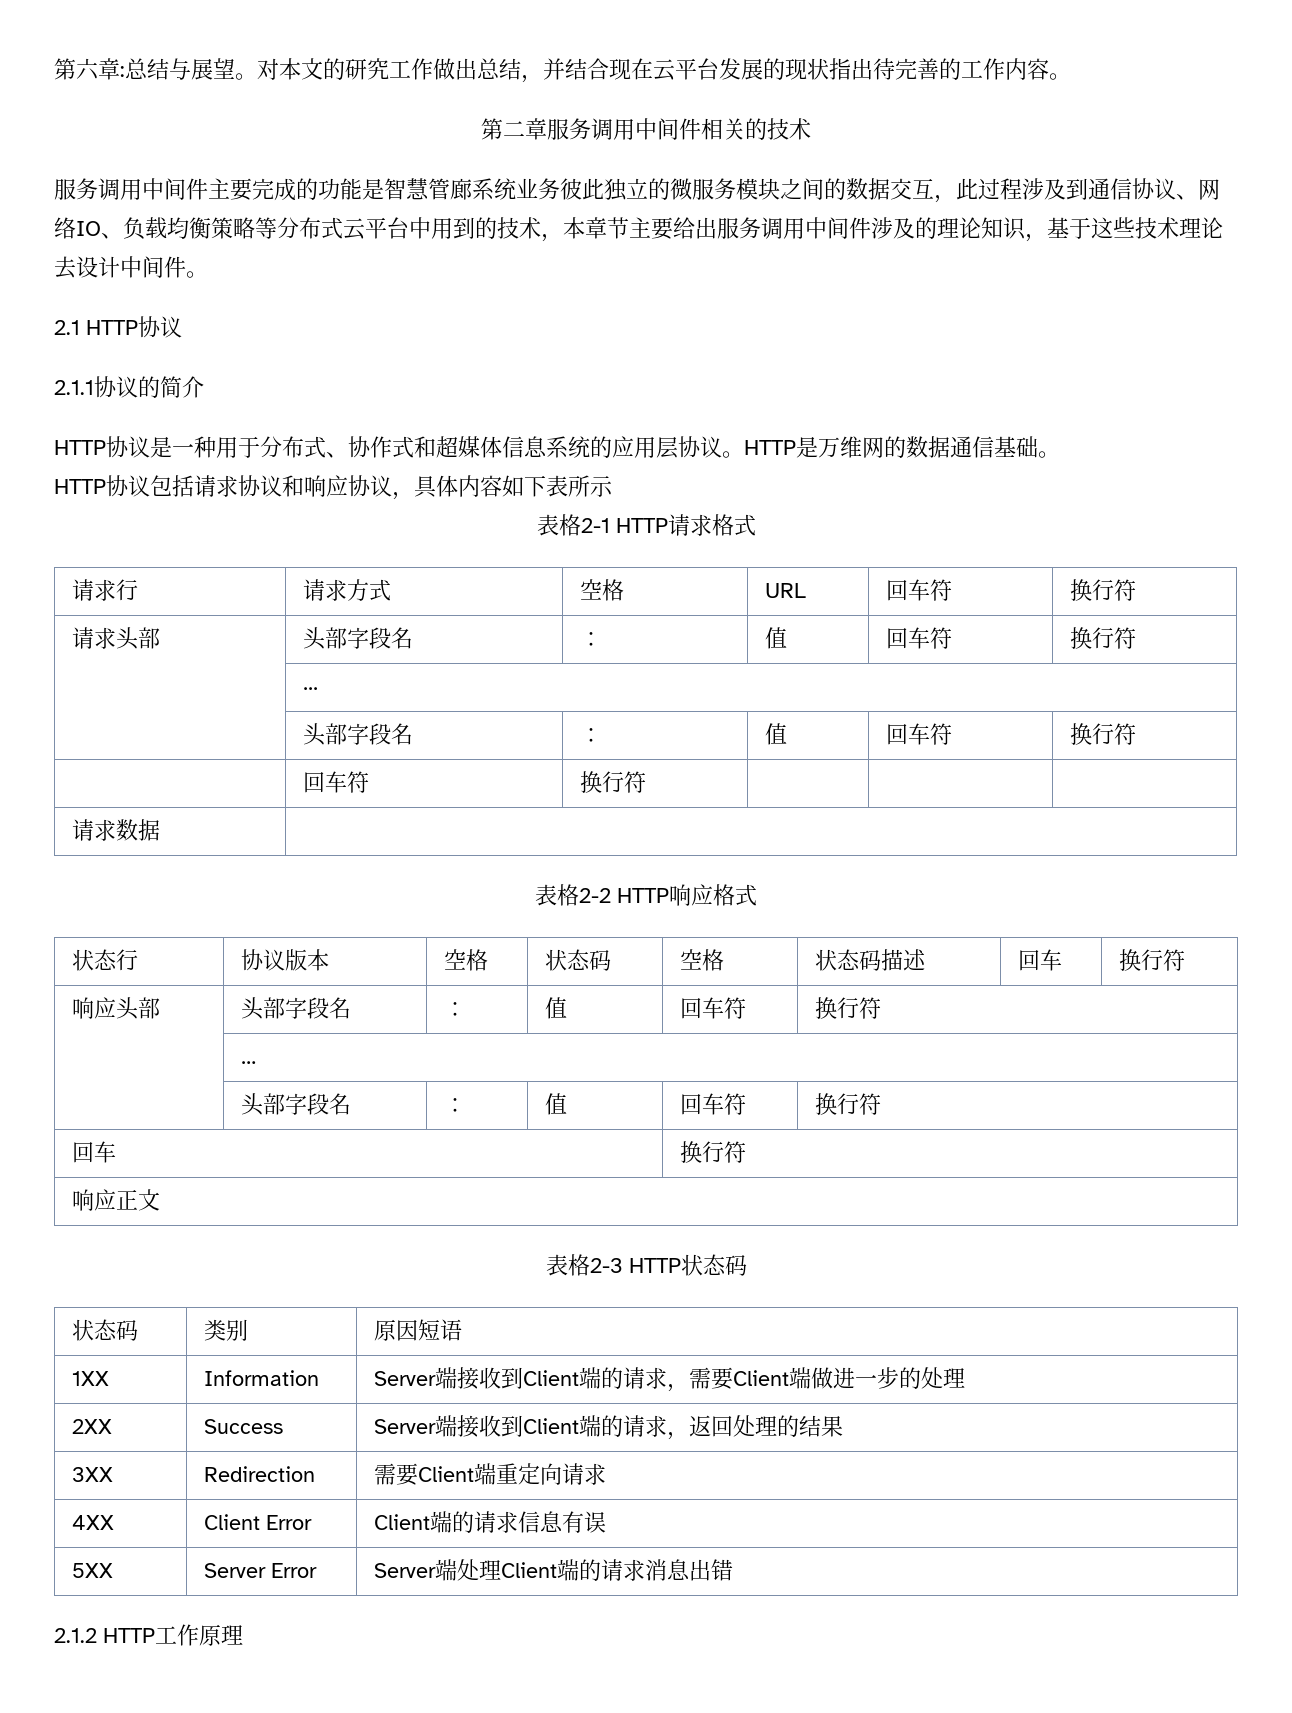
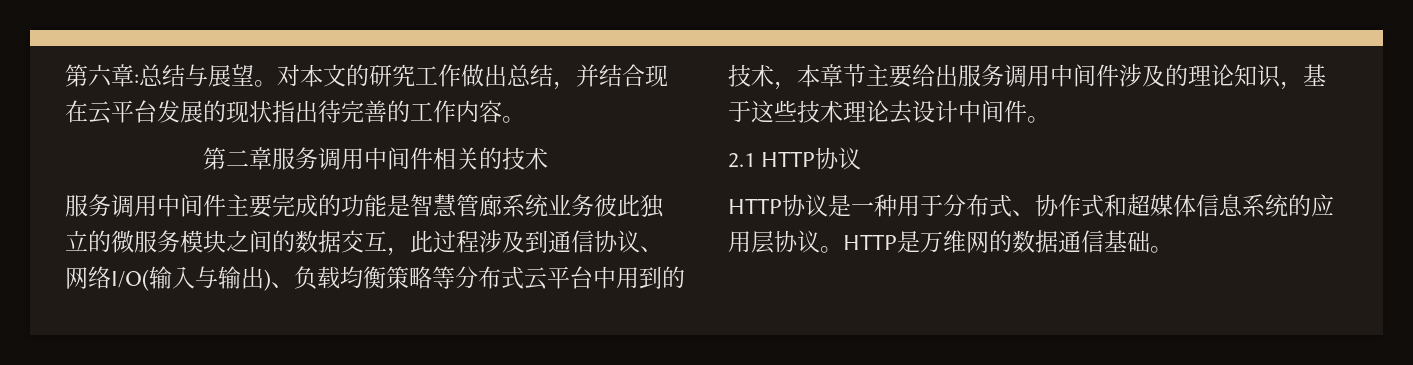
- 服务调用中间件主要完成的功能是智慧管廊系统业务彼此独立的微服务模块之间的数据交互，此过程涉及到通信协议、网络IO、负载均衡策略等分布式云平台中用到的技术，本章节主要给出服务调用中间件涉及的理论知识，基于这些技术理论去设计中间件。
+ 服务调用中间件主要完成的功能是智慧管廊系统业务彼此独立的微服务模块之间的数据交互，此过程涉及到通信协议、网络I/O(输入与输出)、负载均衡策略等分布式云平台中用到的技术，本章节主要给出服务调用中间件涉及的理论知识，基于这些技术理论去设计中间件。
- 2.1.1协议的简介
- HTTP协议包括请求协议和响应协议，具体内容如下表所示
- 表格2-1 HTTP请求格式
- 请求行 | 请求方式 | 空格 | URL | 回车符 | 换行符
- 请求头部 | 头部字段名 | ： | 值 | 回车符 | 换行符
- | ···
- | 头部字段名 | ： | 值 | 回车符 | 换行符
- | 回车符 | 换行符 | | |
- 请求数据 |
- 表格2-2 HTTP响应格式
- 状态行 | 协议版本 | 空格 | 状态码 | 空格 | 状态码描述 | 回车 | 换行符
- 响应头部 | 头部字段名 | ： | 值 | 回车符 | 换行符
- | …
- | 头部字段名 | ： | 值 | 回车符 | 换行符
- 回车 | 换行符
- 响应正文
- 表格2-3 HTTP状态码
- 状态码 | 类别 | 原因短语
- 1XX | Information | Server端接收到Client端的请求，需要Client端做进一步的处理
- 2XX | Success | Server端接收到Client端的请求，返回处理的结果
- 3XX | Redirection | 需要Client端重定向请求
- 4XX | Client Error | Client端的请求信息有误
- 5XX | Server Error | Server端处理Client端的请求消息出错
- 2.1.2 HTTP工作原理

